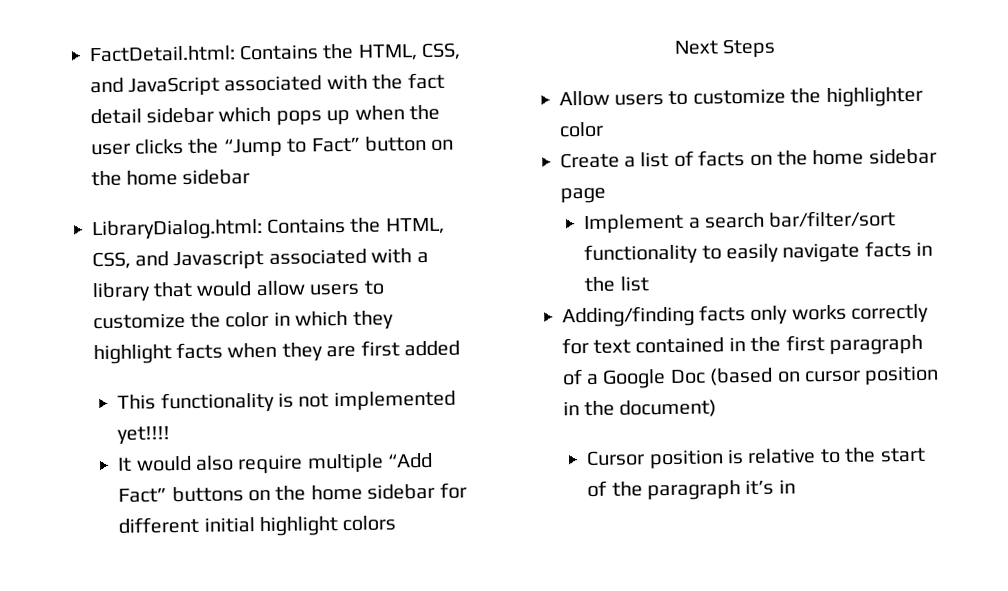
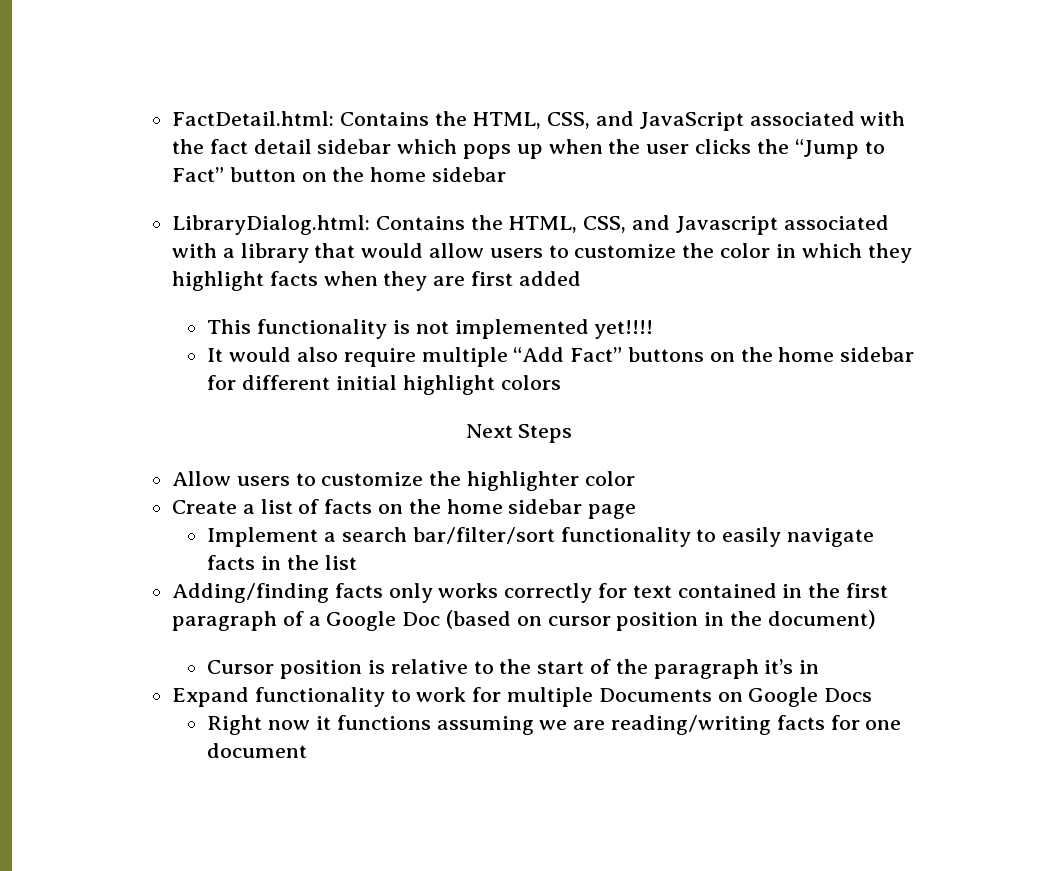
+ Expand functionality to work for multiple Documents on Google Docs
+ Right now it functions assuming we are reading/writing facts for one document

